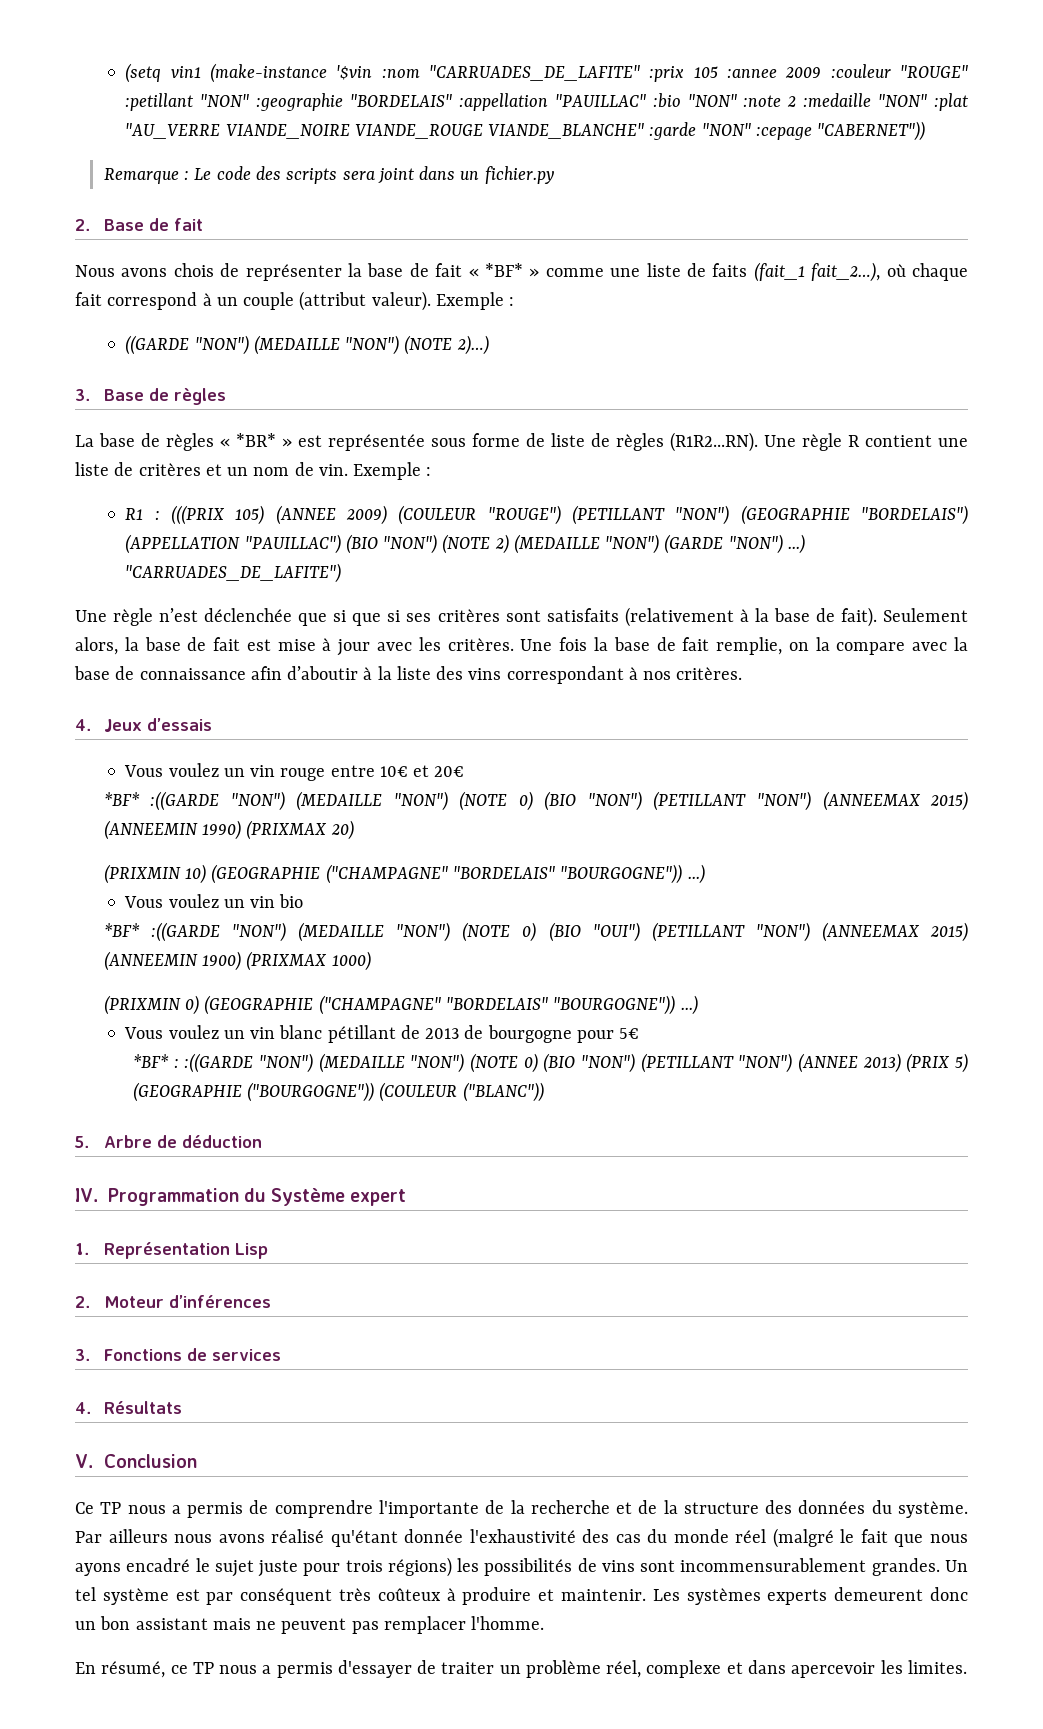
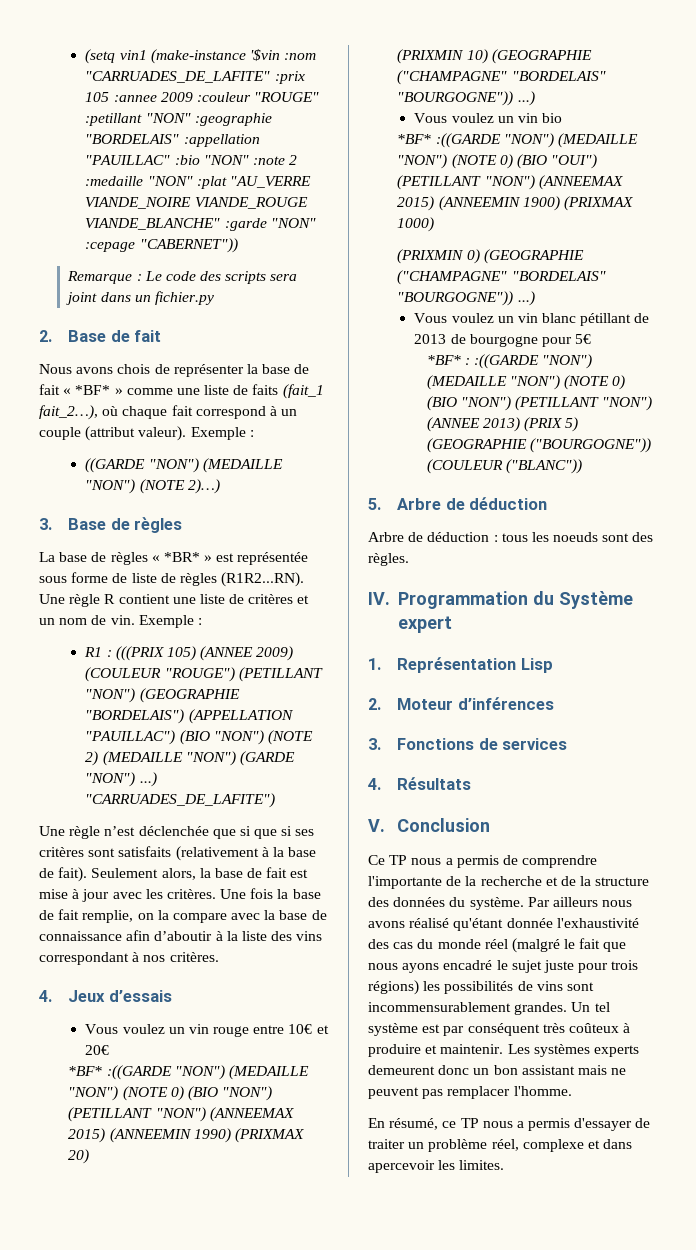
+ Arbre de déduction : tous les noeuds sont des règles.

